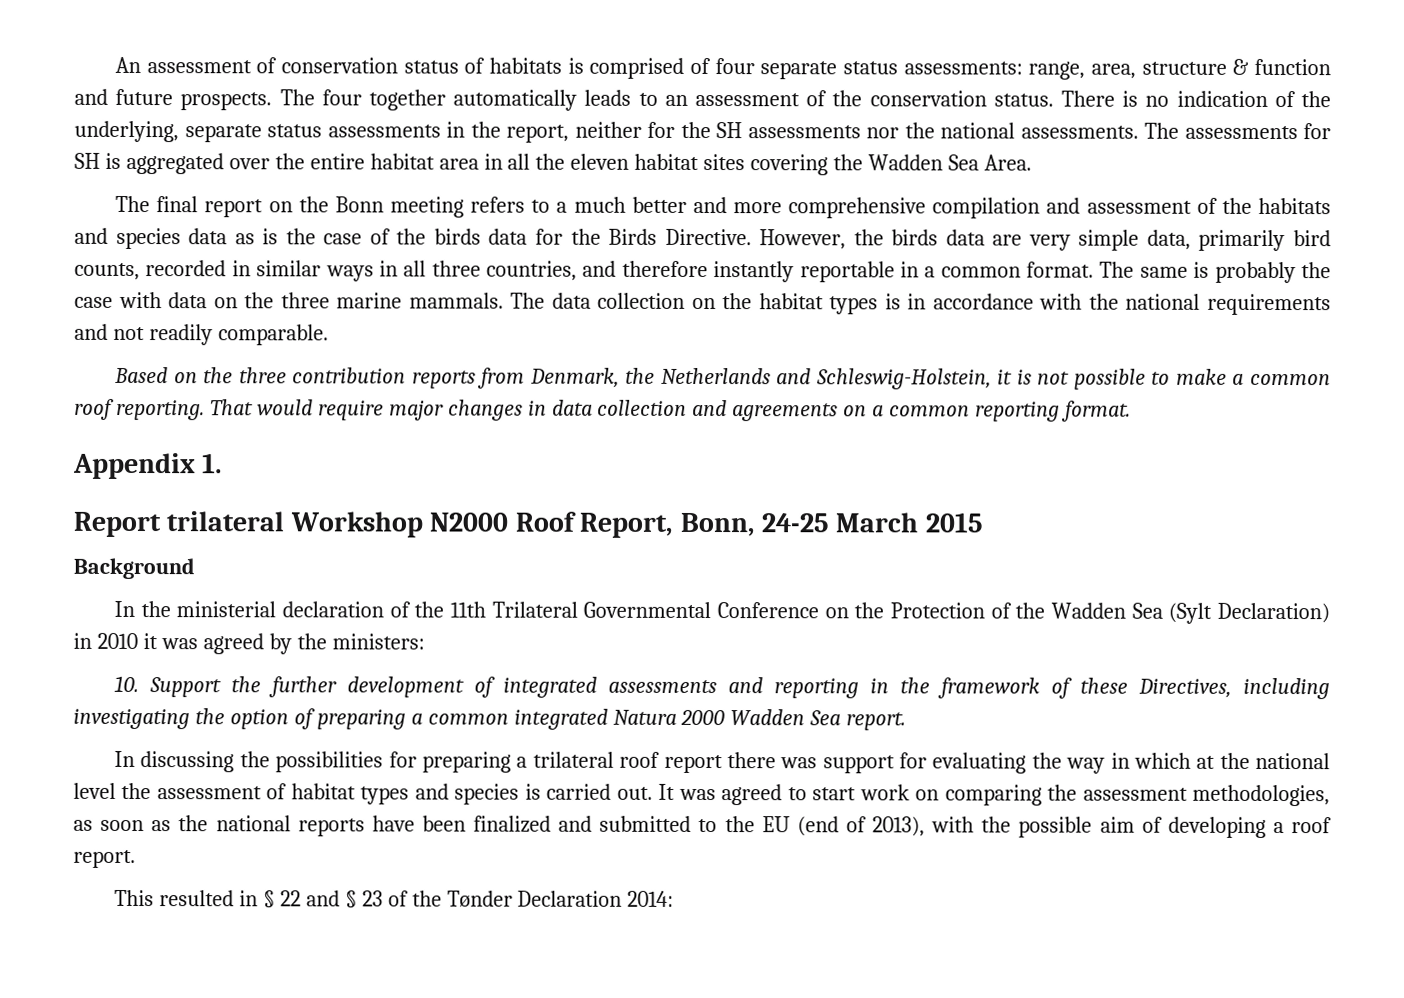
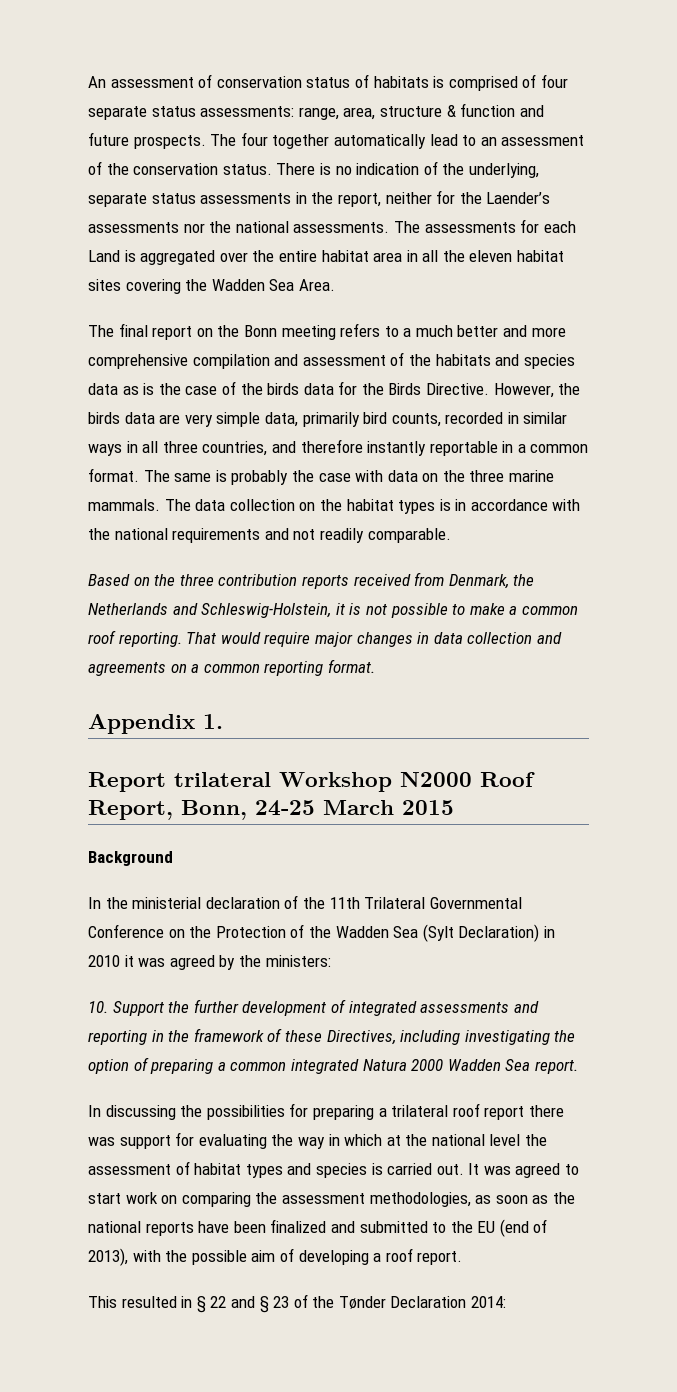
- The four together automatically leads to an assessment of the conservation status.
+ The four together automatically lead to an assessment of the conservation status.
- There is no indication of the underlying, separate status assessments in the report, neither for the SH assessments nor the national assessments.
+ There is no indication of the underlying, separate status assessments in the report, neither for the Laender’s assessments nor the national assessments.
- The assessments for SH is aggregated over the entire habitat area in all the eleven habitat sites covering the Wadden Sea Area.
+ The assessments for each Land is aggregated over the entire habitat area in all the eleven habitat sites covering the Wadden Sea Area.
- Based on the three contribution reports from Denmark, the Netherlands and Schleswig-Holstein, it is not possible to make a common roof reporting.
+ Based on the three contribution reports received from Denmark, the Netherlands and Schleswig-Holstein, it is not possible to make a common roof reporting.

